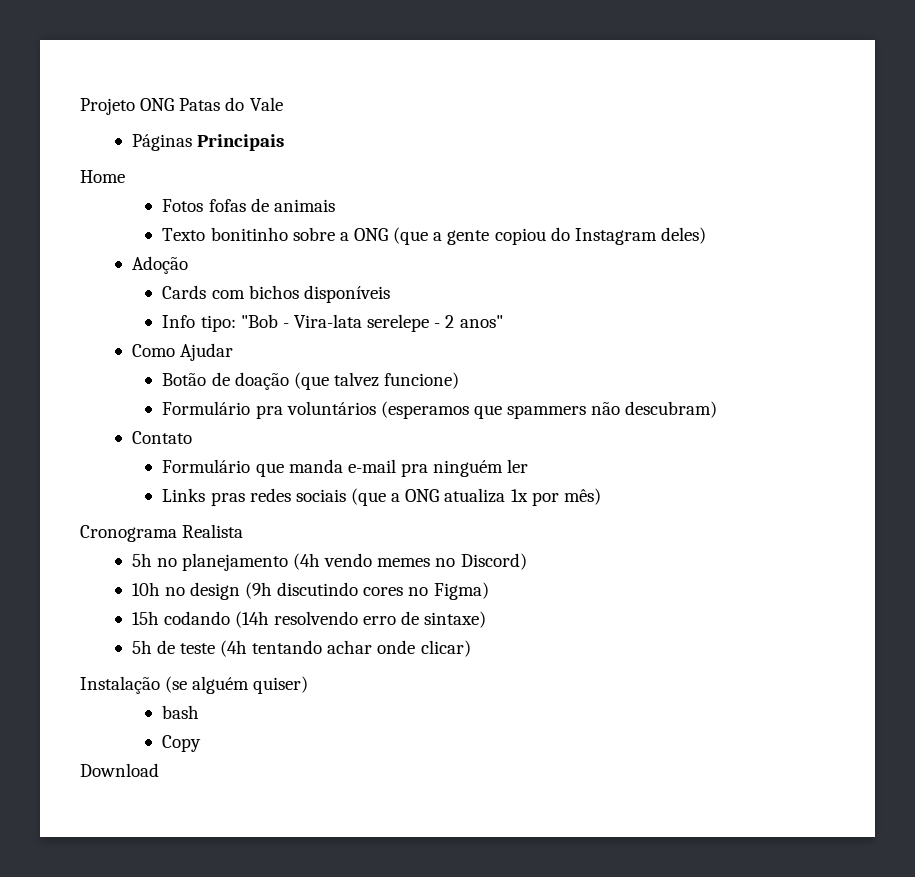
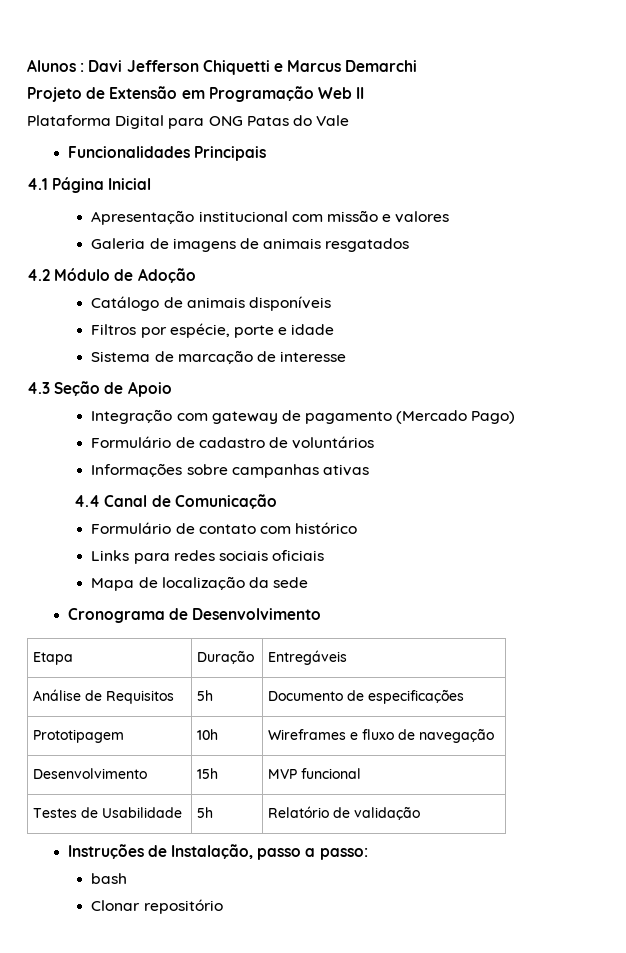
- Projeto ONG Patas do Vale
+ Alunos : Davi Jefferson Chiquetti e Marcus Demarchi
+ Projeto de Extensão em Programação Web II
+ Plataforma Digital para ONG Patas do Vale
- Páginas Principais
+ Funcionalidades Principais
- Home
- Fotos fofas de animais
- Texto bonitinho sobre a ONG (que a gente copiou do Instagram deles)
- Adoção
- Cards com bichos disponíveis
- Info tipo: "Bob - Vira-lata serelepe - 2 anos"
- Como Ajudar
- Botão de doação (que talvez funcione)
- Formulário pra voluntários (esperamos que spammers não descubram)
- Contato
- Formulário que manda e-mail pra ninguém ler
+ 4.1 Página Inicial
+ Apresentação institucional com missão e valores
+ Galeria de imagens de animais resgatados
+ 4.2 Módulo de Adoção
+ Catálogo de animais disponíveis
+ Filtros por espécie, porte e idade
+ Sistema de marcação de interesse
+ 4.3 Seção de Apoio
+ Integração com gateway de pagamento (Mercado Pago)
+ Formulário de cadastro de voluntários
+ Informações sobre campanhas ativas
+ 4.4 Canal de Comunicação
+ Formulário de contato com histórico
- Links pras redes sociais (que a ONG atualiza 1x por mês)
- Cronograma Realista
- 5h no planejamento (4h vendo memes no Discord)
- 10h no design (9h discutindo cores no Figma)
- 15h codando (14h resolvendo erro de sintaxe)
- 5h de teste (4h tentando achar onde clicar)
- Instalação (se alguém quiser)
+ Links para redes sociais oficiais
+ Mapa de localização da sede
+ Cronograma de Desenvolvimento
+ Etapa | Duração | Entregáveis
+ Análise de Requisitos | 5h | Documento de especificações
+ Prototipagem | 10h | Wireframes e fluxo de navegação
+ Desenvolvimento | 15h | MVP funcional
+ Testes de Usabilidade | 5h | Relatório de validação
+ Instruções de Instalação, passo a passo:
- Copy
- Download
+ Clonar repositório

